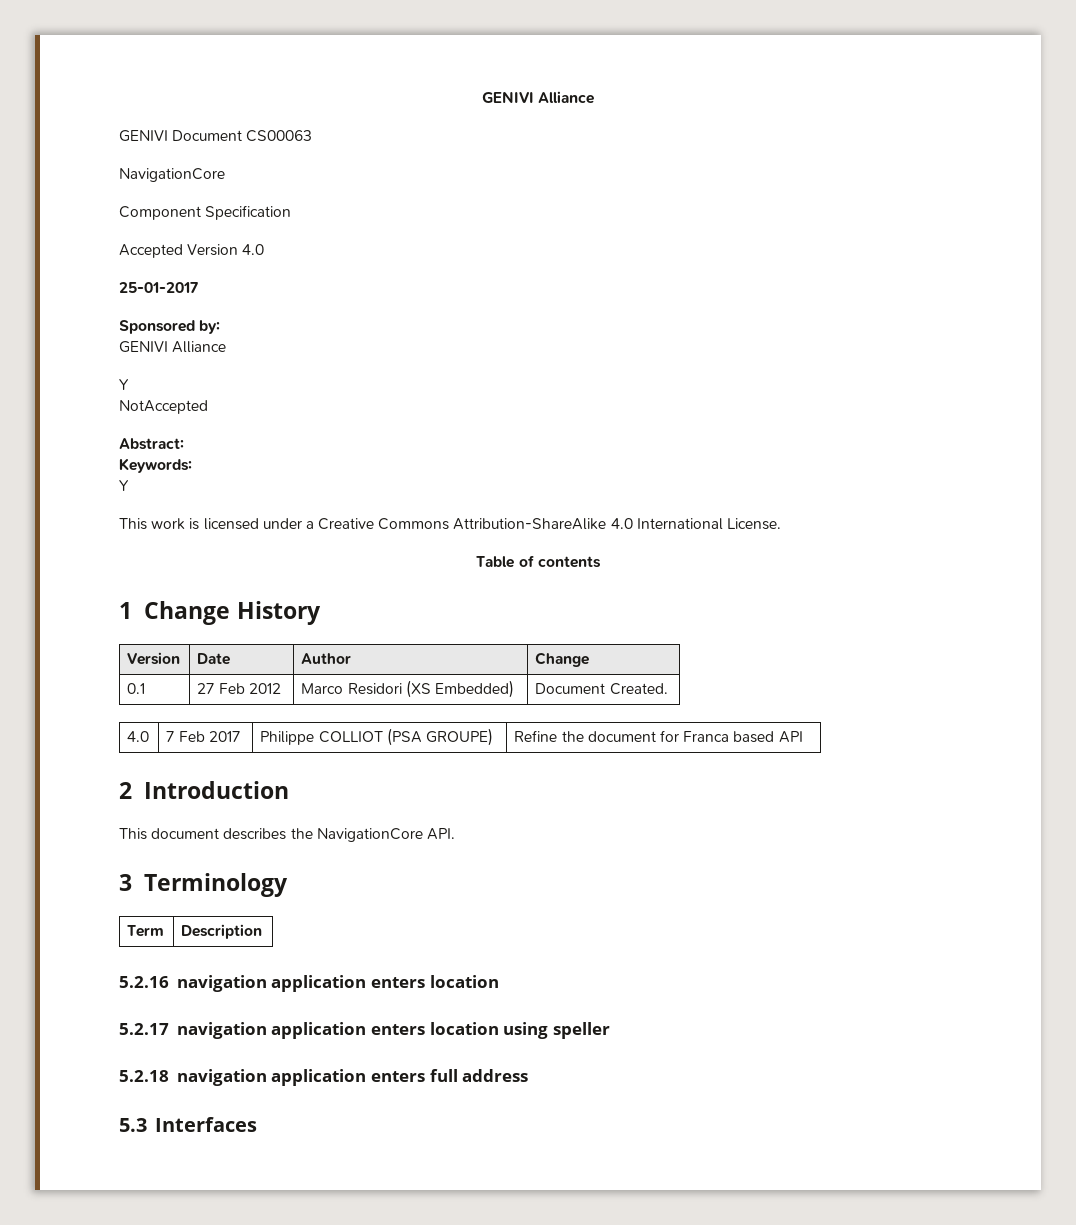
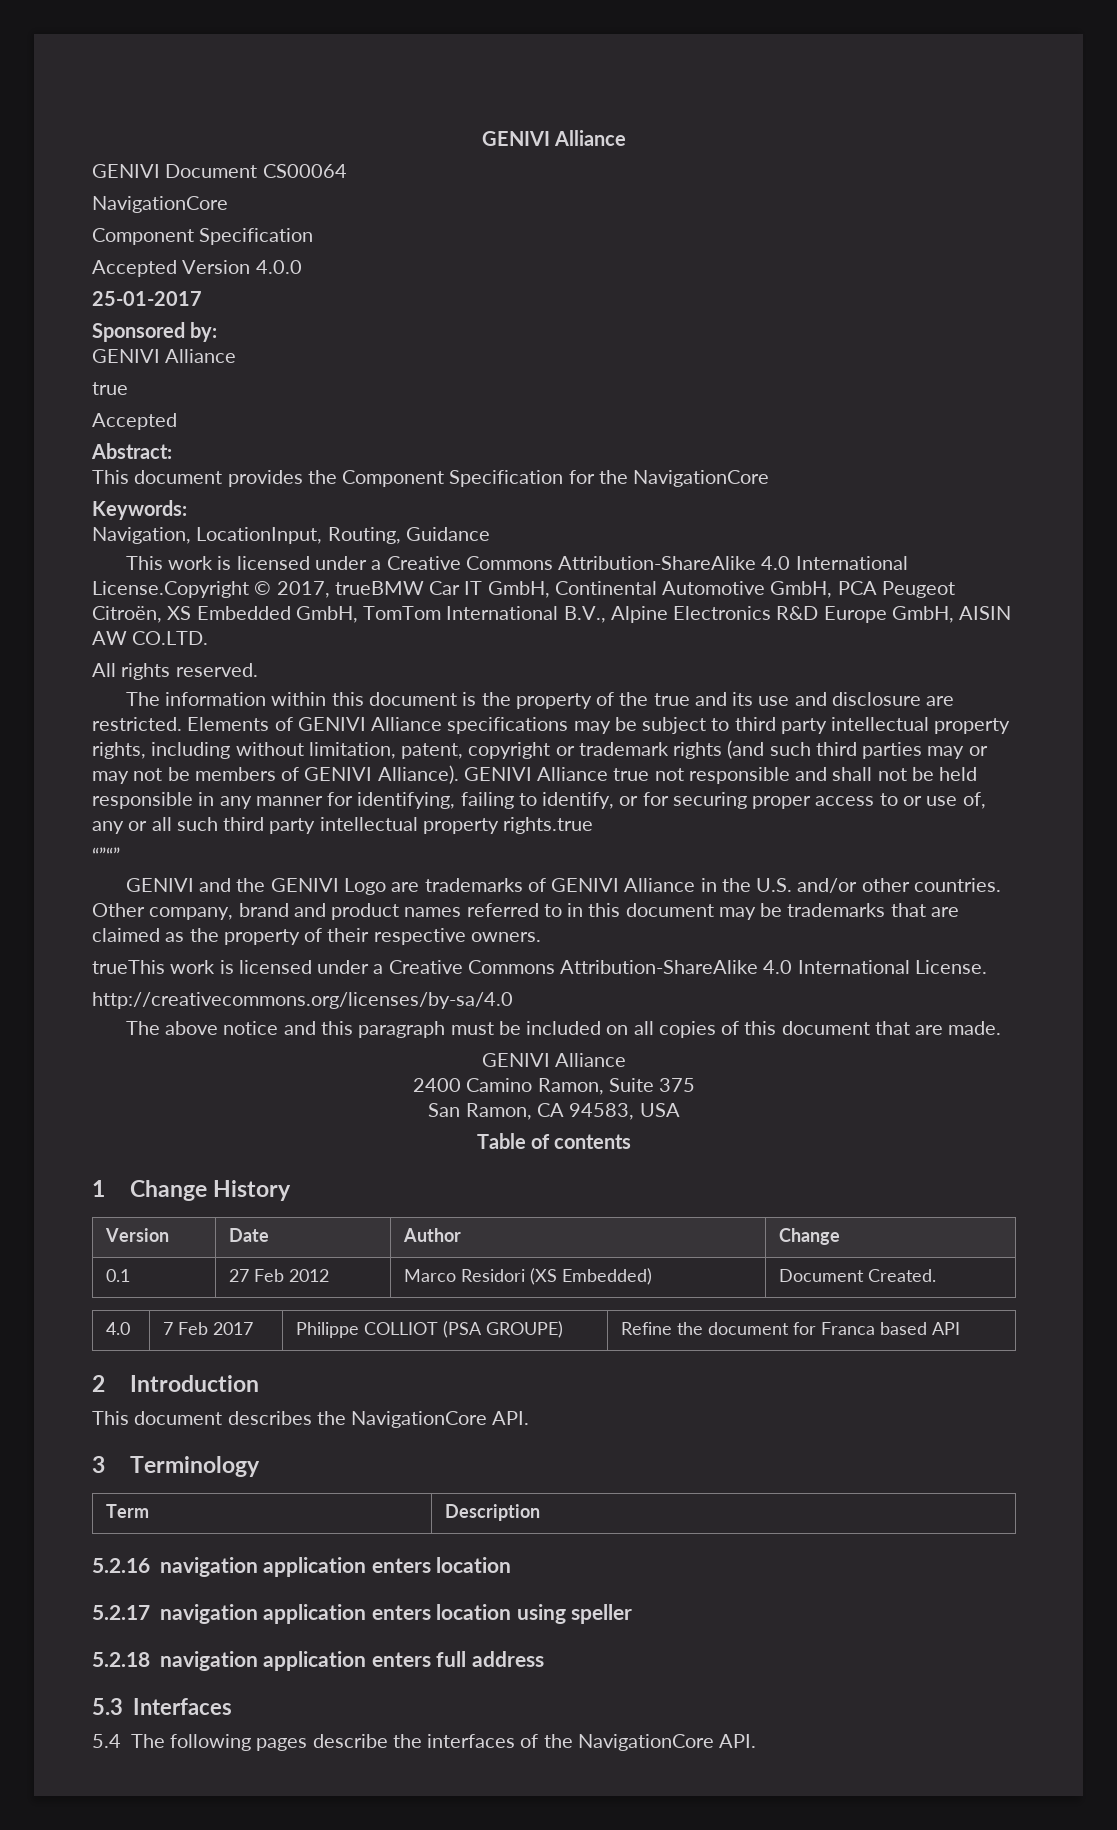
- GENIVI Document CS00063
+ GENIVI Document CS00064
- Accepted Version 4.0
+ Accepted Version 4.0.0
  Sponsored by:
  GENIVI Alliance
- Y
- NotAccepted
+ true
+ Accepted
+ This document provides the Component Specification for the NavigationCore
  Keywords:
- Y
+ Navigation, LocationInput, Routing, Guidance
- This work is licensed under a Creative Commons Attribution-ShareAlike 4.0 International License.
+ This work is licensed under a Creative Commons Attribution-ShareAlike 4.0 International License.Copyright © 2017, trueBMW Car IT GmbH, Continental Automotive GmbH, PCA Peugeot Citroën, XS Embedded GmbH, TomTom International B.V., Alpine Electronics R&D Europe GmbH, AISIN AW CO.LTD.
+ All rights reserved.
+ The information within this document is the property of the true and its use and disclosure are restricted. Elements of GENIVI Alliance specifications may be subject to third party intellectual property rights, including without limitation, patent, copyright or trademark rights (and such third parties may or may not be members of GENIVI Alliance). GENIVI Alliance true not responsible and shall not be held responsible in any manner for identifying, failing to identify, or for securing proper access to or use of, any or all such third party intellectual property rights.true
+ “”“”
+ GENIVI and the GENIVI Logo are trademarks of GENIVI Alliance in the U.S. and/or other countries. Other company, brand and product names referred to in this document may be trademarks that are claimed as the property of their respective owners.
+ trueThis work is licensed under a Creative Commons Attribution-ShareAlike 4.0 International License.
+ http://creativecommons.org/licenses/by-sa/4.0
+ The above notice and this paragraph must be included on all copies of this document that are made.
+ GENIVI Alliance
+ 2400 Camino Ramon, Suite 375
+ San Ramon, CA 94583, USA
+ 5.4 The following pages describe the interfaces of the NavigationCore API.

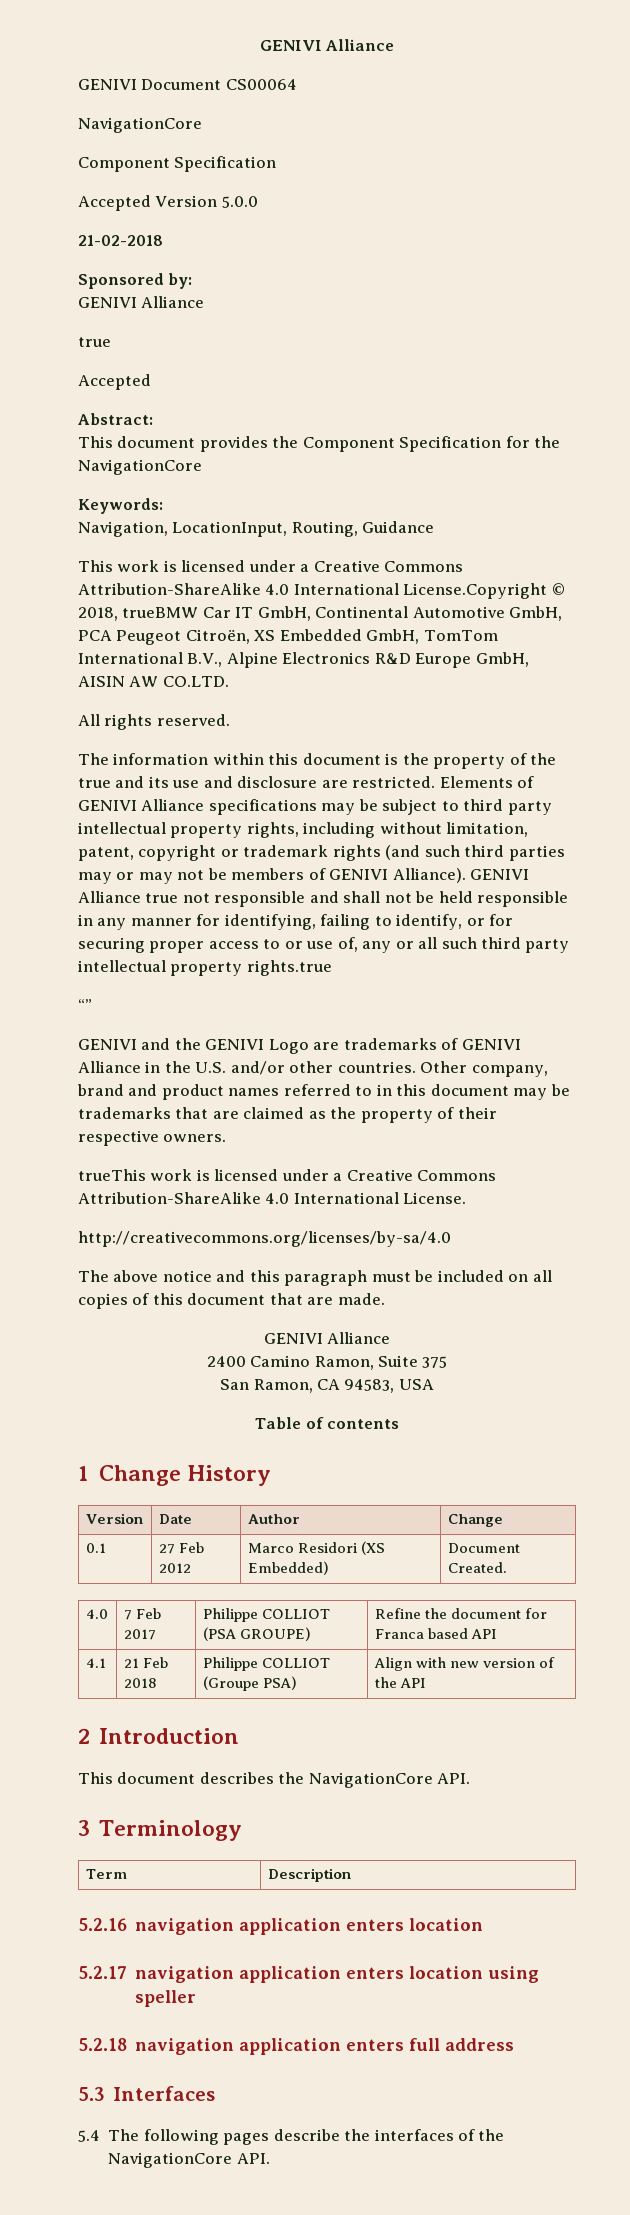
- Accepted Version 4.0.0
- 25-01-2017
+ Accepted Version 5.0.0
+ 21-02-2018
- This work is licensed under a Creative Commons Attribution-ShareAlike 4.0 International License.Copyright © 2017, trueBMW Car IT GmbH, Continental Automotive GmbH, PCA Peugeot Citroën, XS Embedded GmbH, TomTom International B.V., Alpine Electronics R&D Europe GmbH, AISIN AW CO.LTD.
+ This work is licensed under a Creative Commons Attribution-ShareAlike 4.0 International License.Copyright © 2018, trueBMW Car IT GmbH, Continental Automotive GmbH, PCA Peugeot Citroën, XS Embedded GmbH, TomTom International B.V., Alpine Electronics R&D Europe GmbH, AISIN AW CO.LTD.
- “”“”
+ “”
+ 4.1 | 21 Feb 2018 | Philippe COLLIOT (Groupe PSA) | Align with new version of the API

